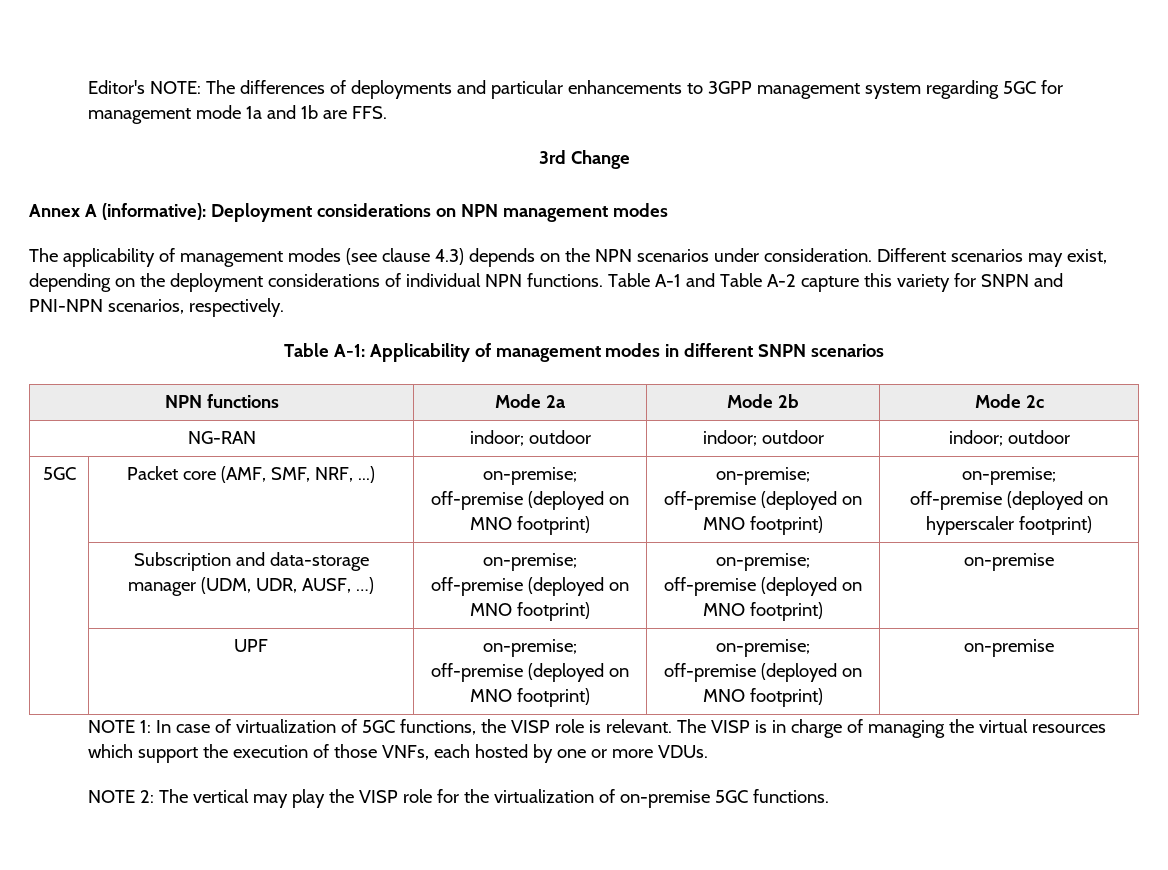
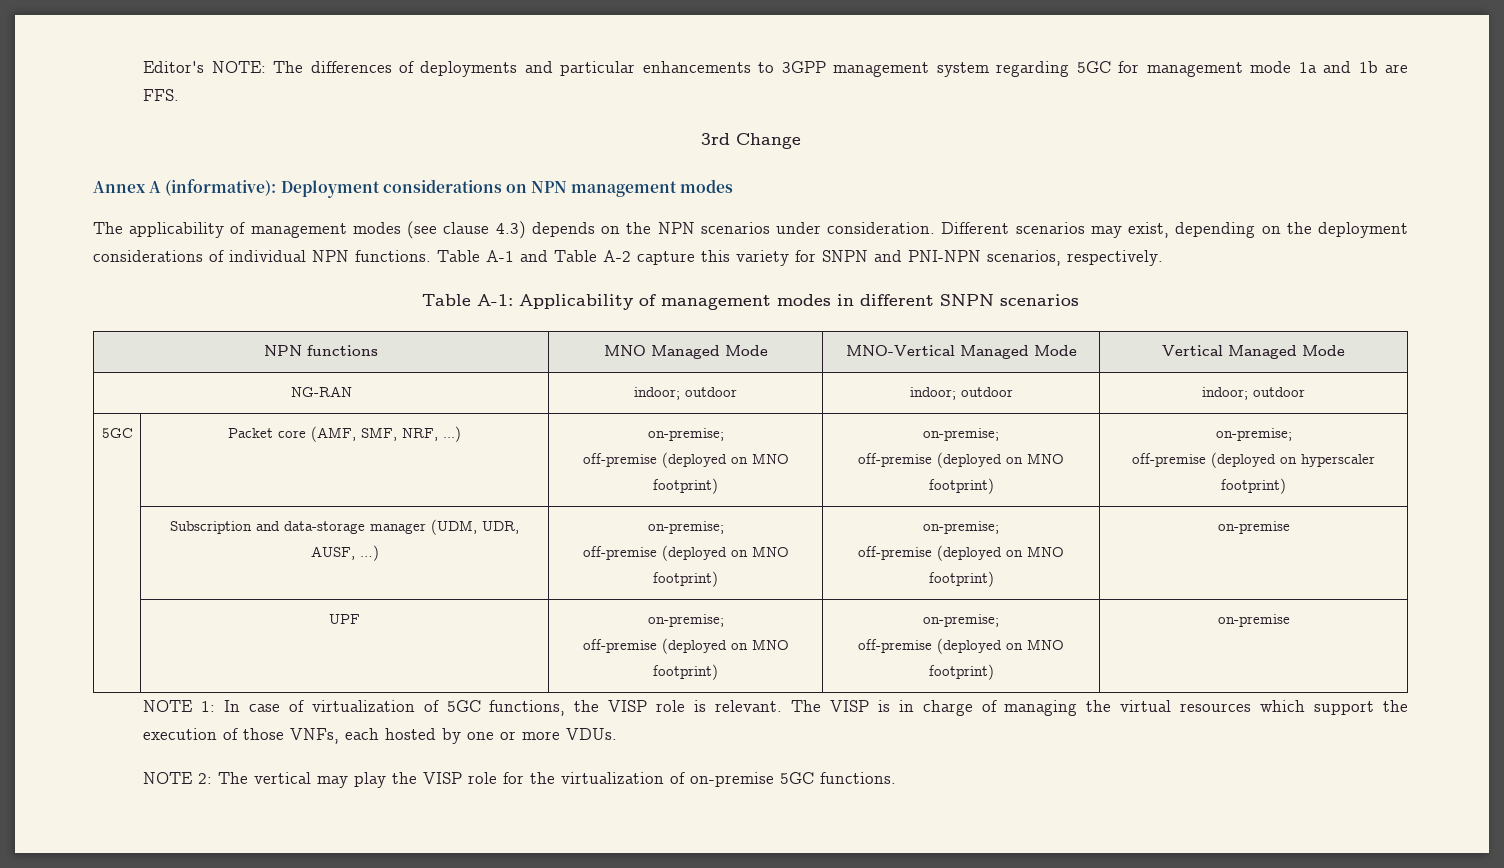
- NPN functions | Mode 2a | Mode 2b | Mode 2c
+ NPN functions | MNO Managed Mode | MNO-Vertical Managed Mode | Vertical Managed Mode

